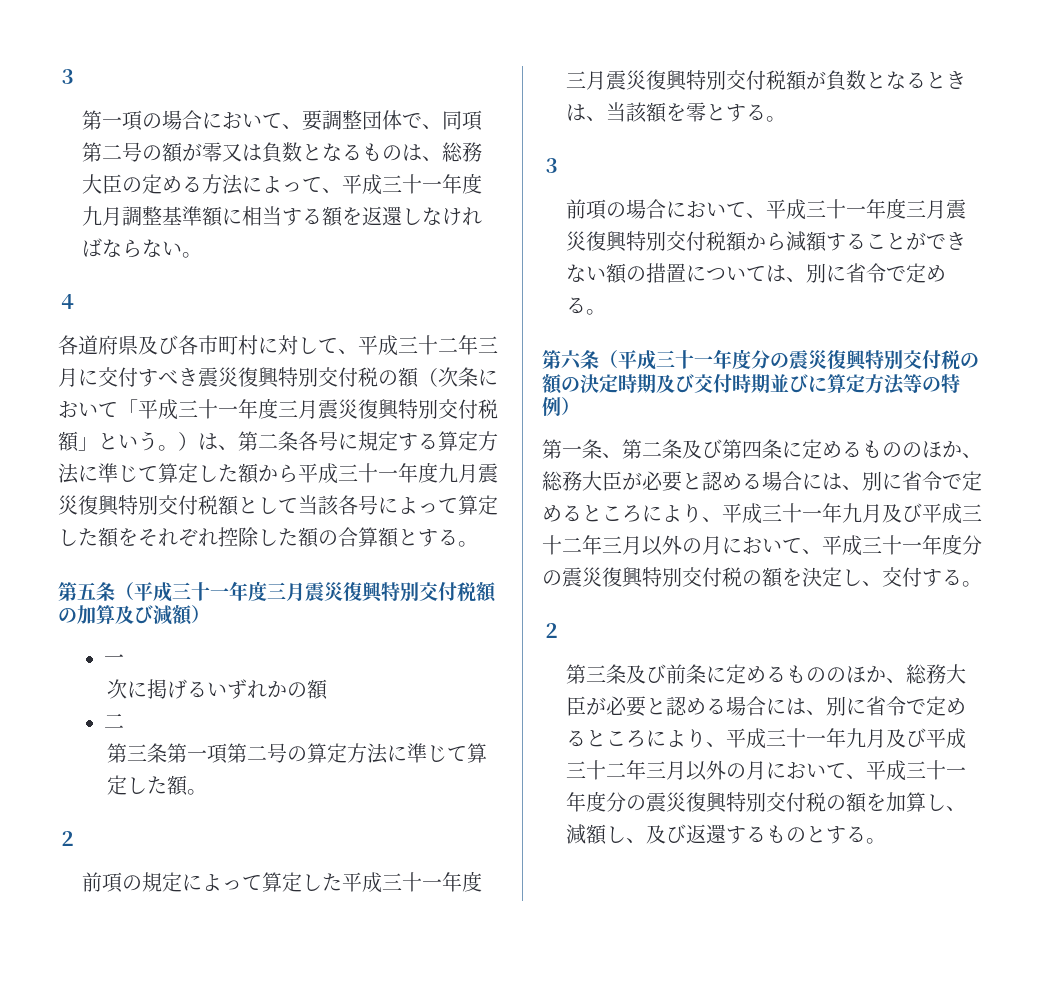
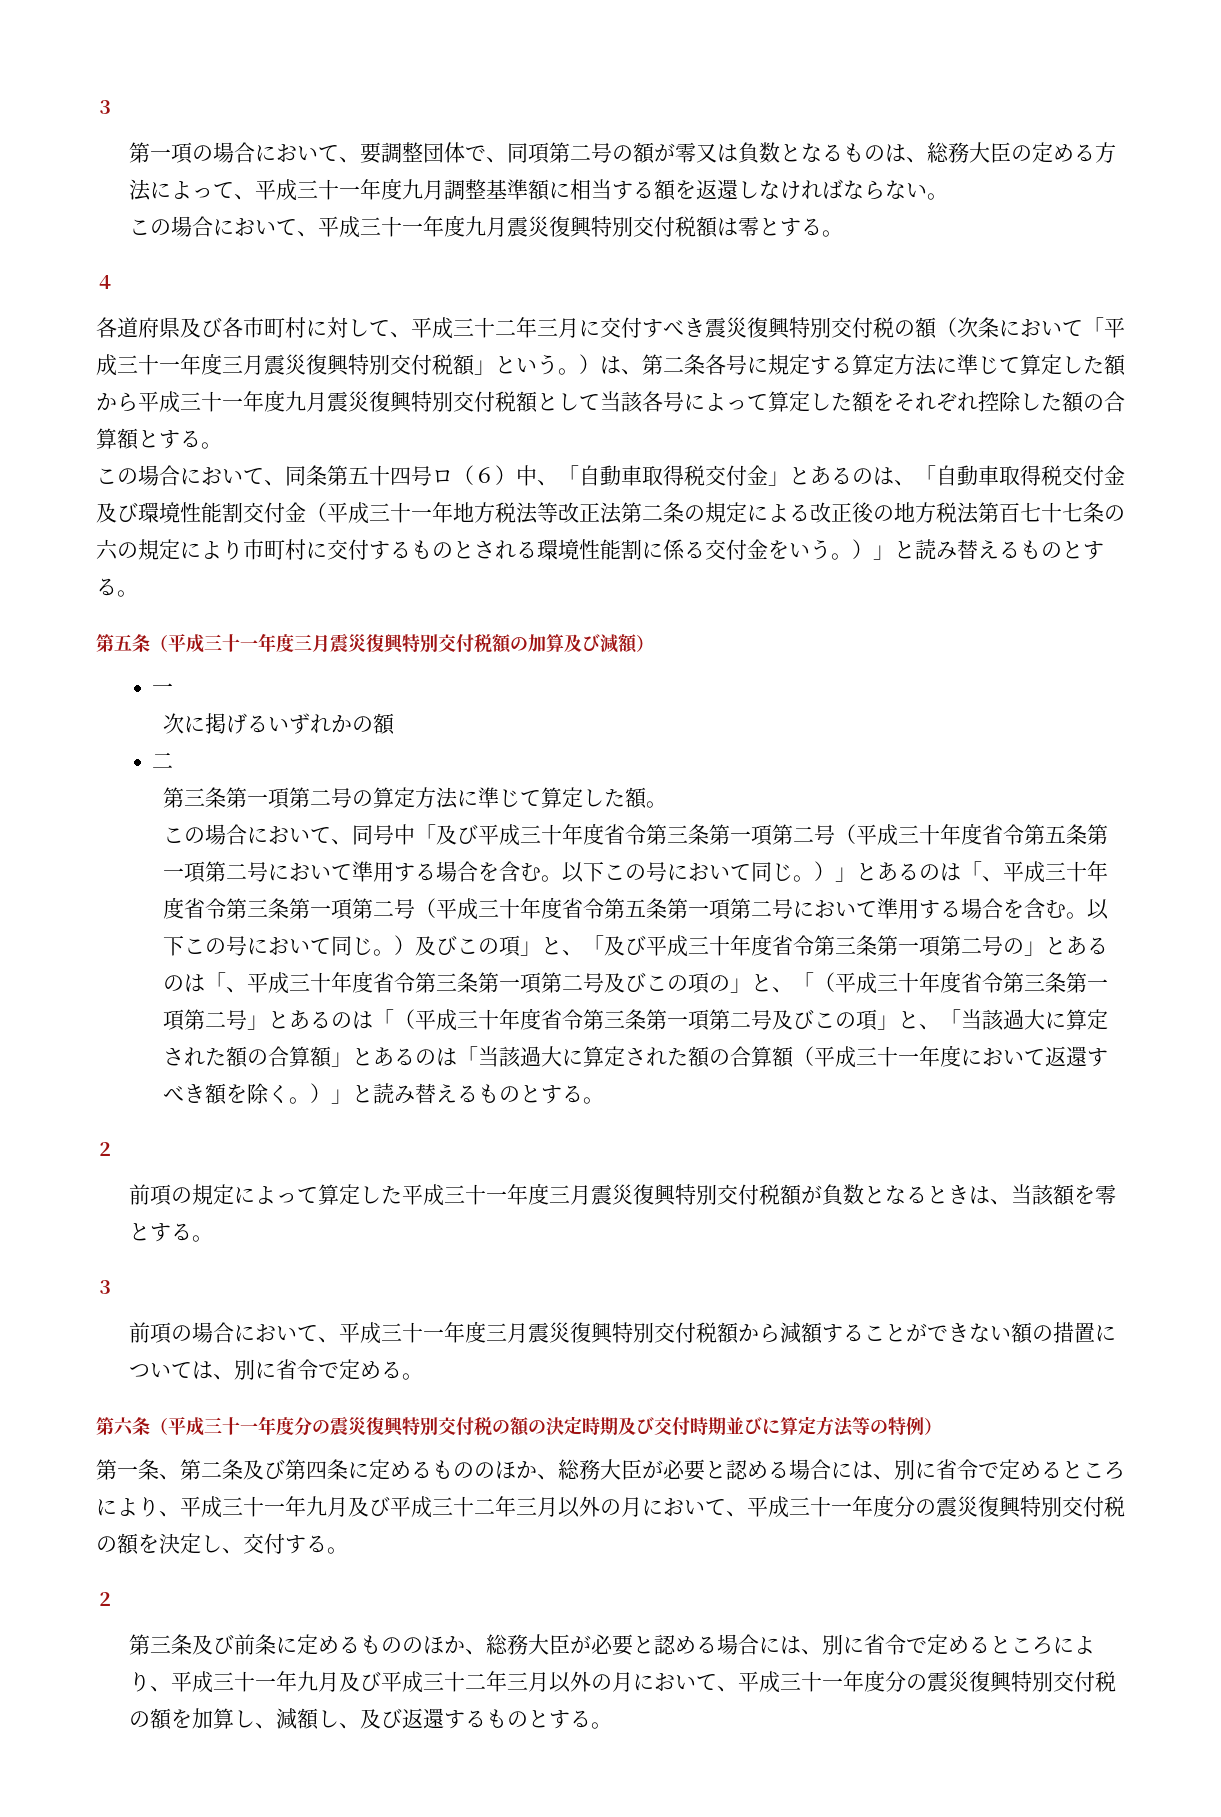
+ この場合において、平成三十一年度九月震災復興特別交付税額は零とする。
+ この場合において、同条第五十四号ロ（６）中、「自動車取得税交付金」とあるのは、「自動車取得税交付金及び環境性能割交付金（平成三十一年地方税法等改正法第二条の規定による改正後の地方税法第百七十七条の六の規定により市町村に交付するものとされる環境性能割に係る交付金をいう。）」と読み替えるものとする。
+ この場合において、同号中「及び平成三十年度省令第三条第一項第二号（平成三十年度省令第五条第一項第二号において準用する場合を含む。以下この号において同じ。）」とあるのは「、平成三十年度省令第三条第一項第二号（平成三十年度省令第五条第一項第二号において準用する場合を含む。以下この号において同じ。）及びこの項」と、「及び平成三十年度省令第三条第一項第二号の」とあるのは「、平成三十年度省令第三条第一項第二号及びこの項の」と、「（平成三十年度省令第三条第一項第二号」とあるのは「（平成三十年度省令第三条第一項第二号及びこの項」と、「当該過大に算定された額の合算額」とあるのは「当該過大に算定された額の合算額（平成三十一年度において返還すべき額を除く。）」と読み替えるものとする。

